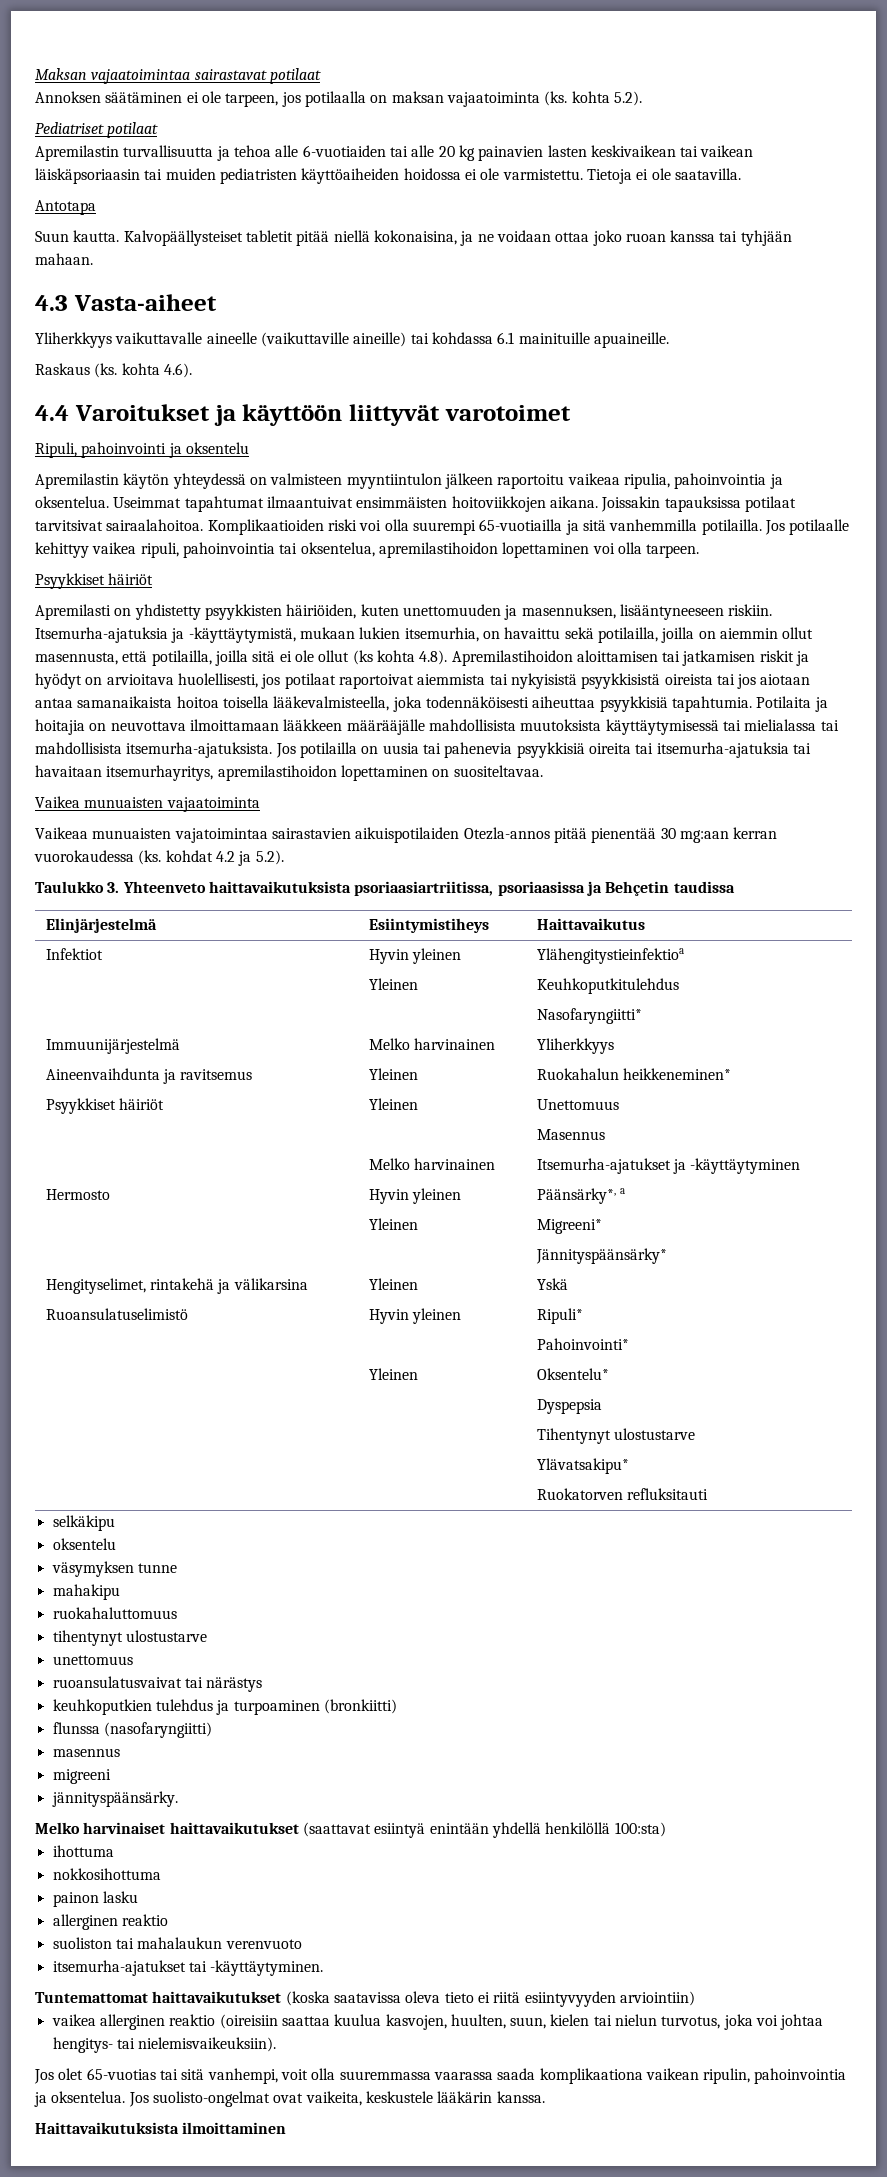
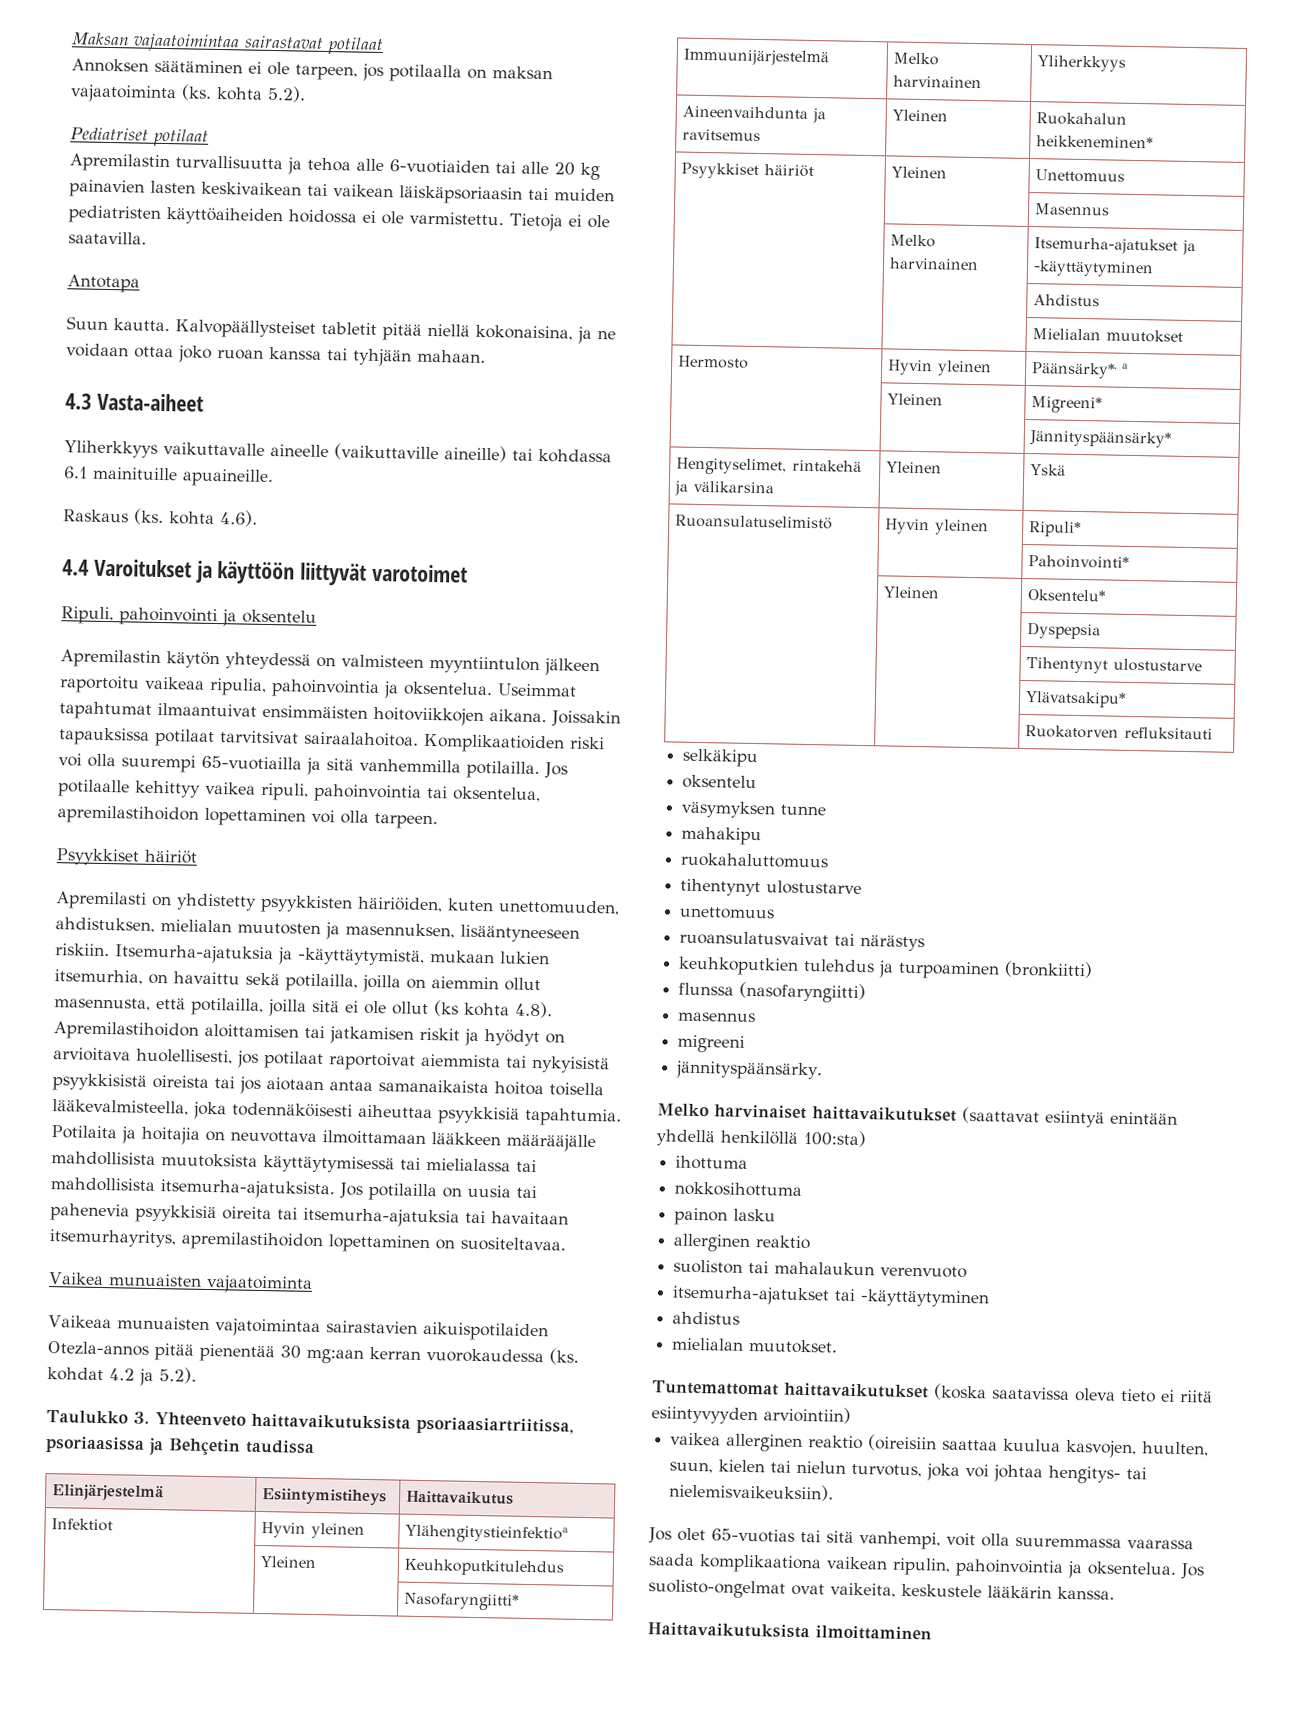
- Apremilasti on yhdistetty psyykkisten häiriöiden, kuten unettomuuden ja masennuksen, lisääntyneeseen riskiin.
+ Apremilasti on yhdistetty psyykkisten häiriöiden, kuten unettomuuden, ahdistuksen, mielialan muutosten ja masennuksen, lisääntyneeseen riskiin.
+ | | Ahdistus
+ | | Mielialan muutokset
- itsemurha-ajatukset tai -käyttäytyminen.
+ itsemurha-ajatukset tai -käyttäytyminen
+ ahdistus
+ mielialan muutokset.

